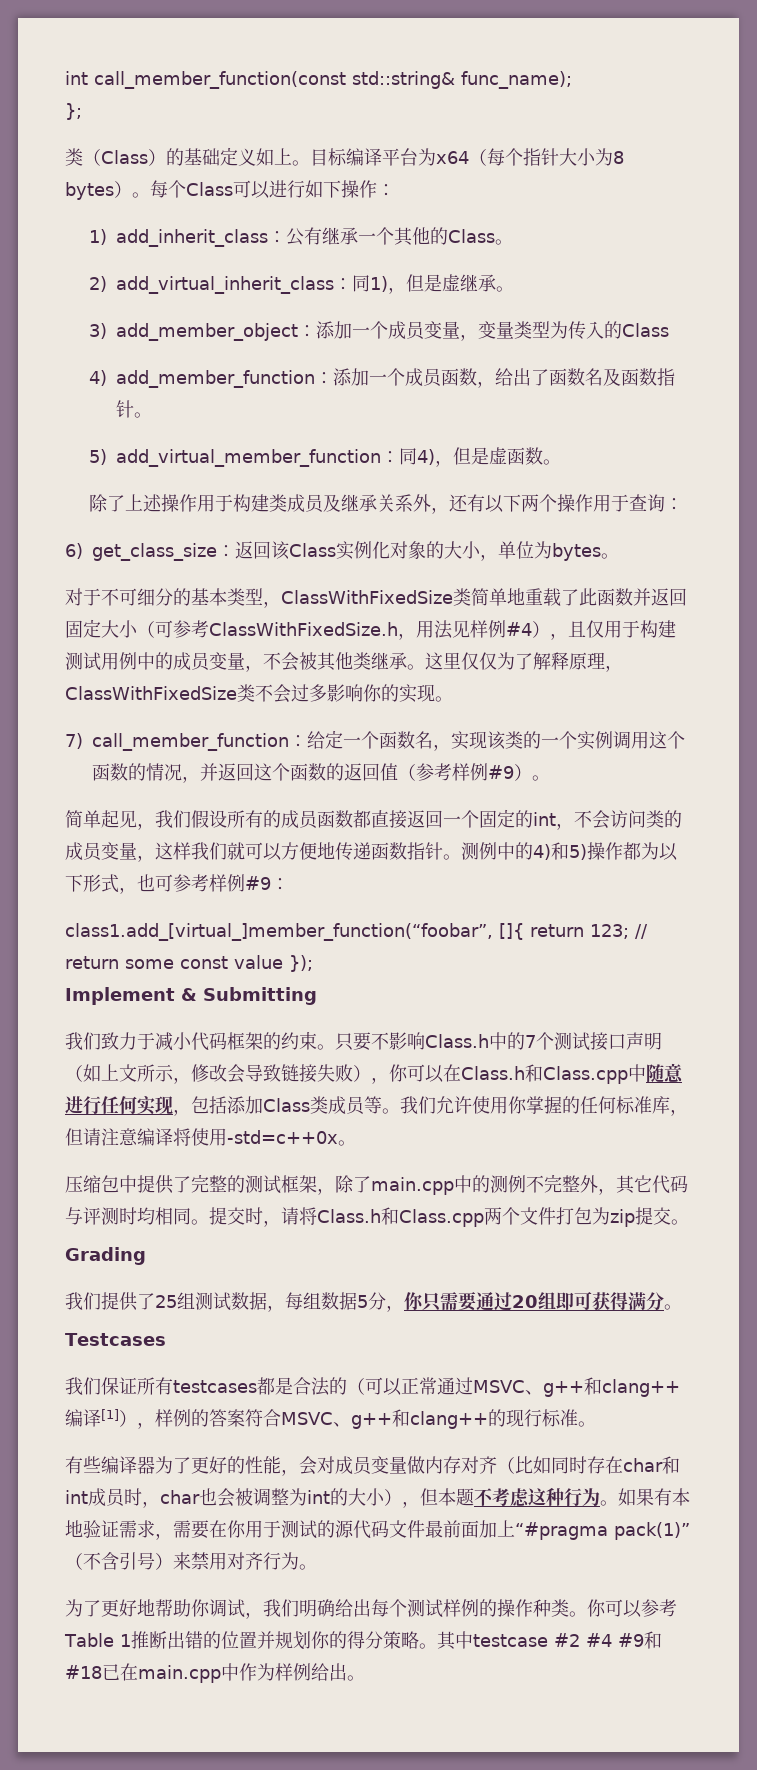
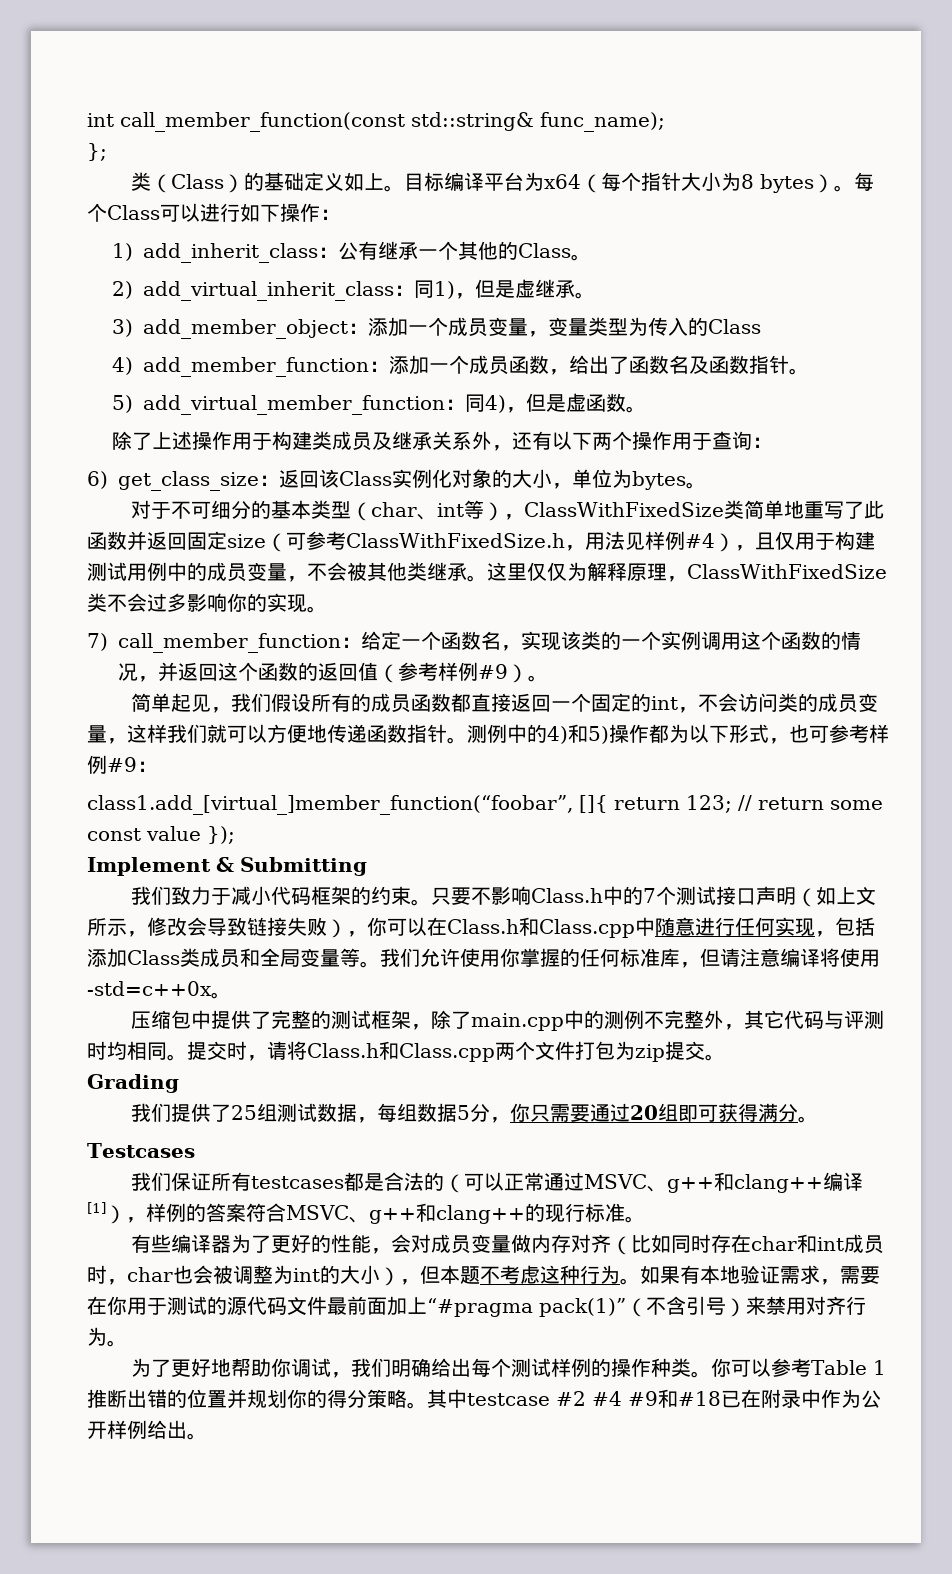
- 对于不可细分的基本类型，ClassWithFixedSize类简单地重载了此函数并返回固定大小（可参考ClassWithFixedSize.h，用法见样例#4），且仅用于构建测试用例中的成员变量，不会被其他类继承。
+ 对于不可细分的基本类型（char、int等），ClassWithFixedSize类简单地重写了此函数并返回固定size（可参考ClassWithFixedSize.h，用法见样例#4），且仅用于构建测试用例中的成员变量，不会被其他类继承。
- 这里仅仅为了解释原理，ClassWithFixedSize类不会过多影响你的实现。
+ 这里仅仅为解释原理，ClassWithFixedSize类不会过多影响你的实现。
- 只要不影响Class.h中的7个测试接口声明（如上文所示，修改会导致链接失败），你可以在Class.h和Class.cpp中随意进行任何实现，包括添加Class类成员等。
+ 只要不影响Class.h中的7个测试接口声明（如上文所示，修改会导致链接失败），你可以在Class.h和Class.cpp中随意进行任何实现，包括添加Class类成员和全局变量等。
- 其中testcase #2 #4 #9和#18已在main.cpp中作为样例给出。
+ 其中testcase #2 #4 #9和#18已在附录中作为公开样例给出。

